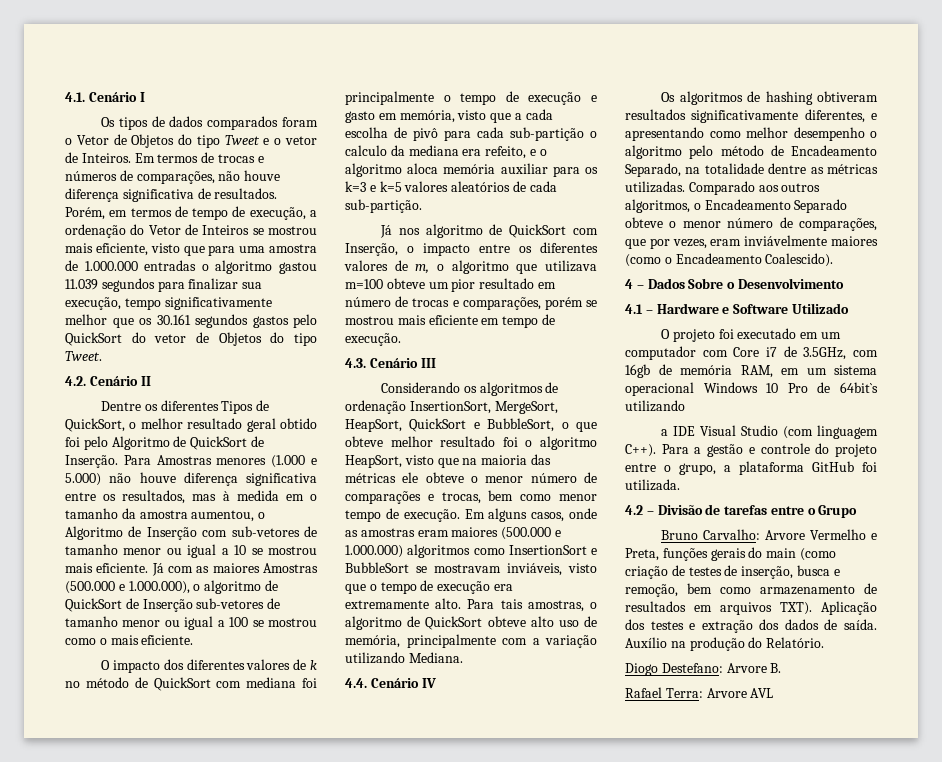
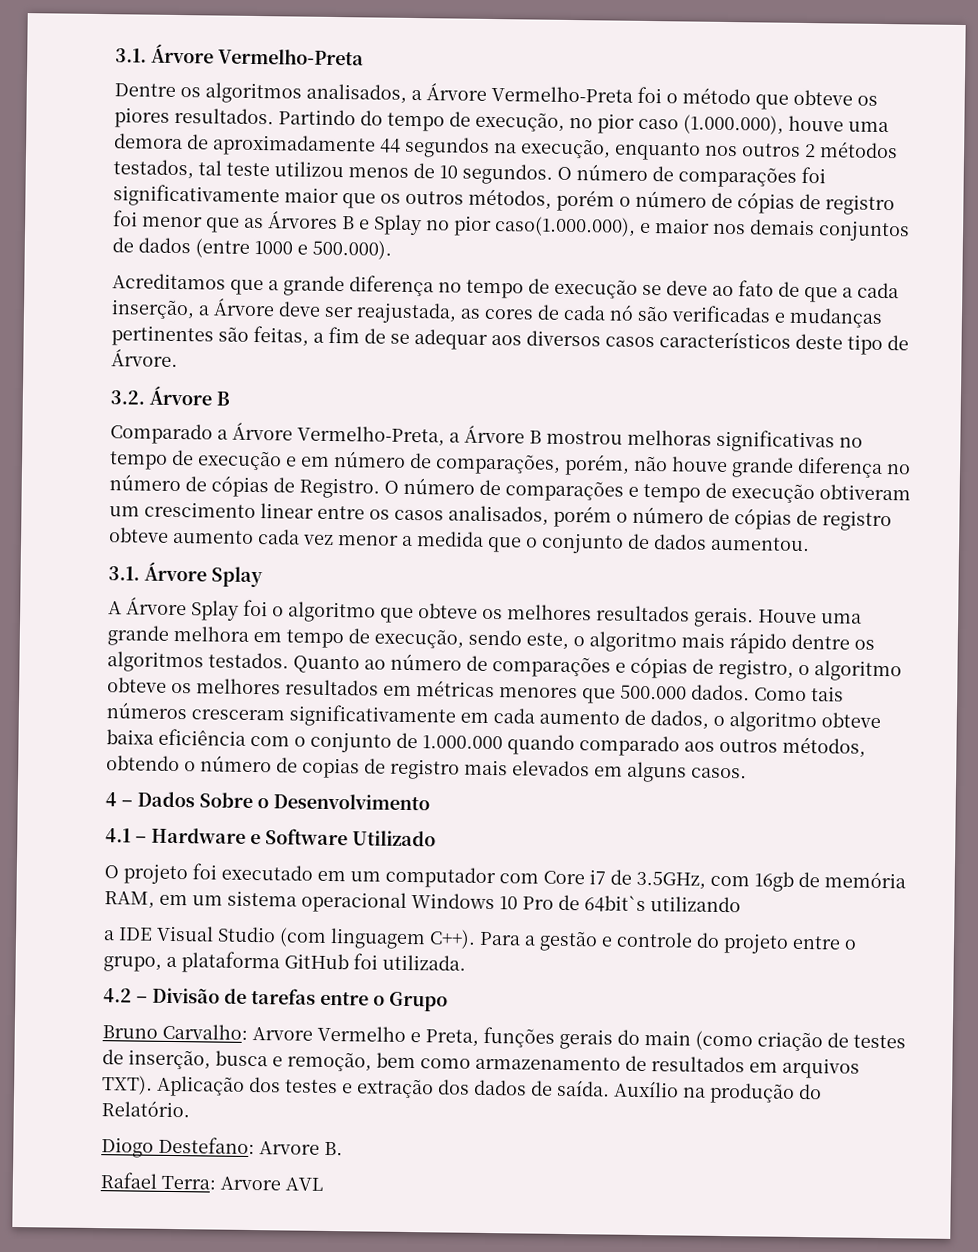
- 4.1. Cenário I
- Os tipos de dados comparados foram o Vetor de Objetos do tipo Tweet e o vetor de Inteiros. Em termos de trocas e números de comparações, não houve diferença significativa de resultados. Porém, em termos de tempo de execução, a ordenação do Vetor de Inteiros se mostrou mais eficiente, visto que para uma amostra de 1.000.000 entradas o algoritmo gastou 11.039 segundos para finalizar sua execução, tempo significativamente melhor que os 30.161 segundos gastos pelo QuickSort do vetor de Objetos do tipo Tweet.
- 4.2. Cenário II
- Dentre os diferentes Tipos de QuickSort, o melhor resultado geral obtido foi pelo Algoritmo de QuickSort de Inserção. Para Amostras menores (1.000 e 5.000) não houve diferença significativa entre os resultados, mas à medida em o tamanho da amostra aumentou, o Algoritmo de Inserção com sub-vetores de tamanho menor ou igual a 10 se mostrou mais eficiente. Já com as maiores Amostras (500.000 e 1.000.000), o algoritmo de QuickSort de Inserção sub-vetores de tamanho menor ou igual a 100 se mostrou como o mais eficiente.
- O impacto dos diferentes valores de k no método de QuickSort com mediana foi principalmente o tempo de execução e gasto em memória, visto que a cada escolha de pivô para cada sub-partição o calculo da mediana era refeito, e o algoritmo aloca memória auxiliar para os k=3 e k=5 valores aleatórios de cada sub-partição.
- Já nos algoritmo de QuickSort com Inserção, o impacto entre os diferentes valores de m, o algoritmo que utilizava m=100 obteve um pior resultado em número de trocas e comparações, porém se mostrou mais eficiente em tempo de execução.
- 4.3. Cenário III
- Considerando os algoritmos de ordenação InsertionSort, MergeSort, HeapSort, QuickSort e BubbleSort, o que obteve melhor resultado foi o algoritmo HeapSort, visto que na maioria das métricas ele obteve o menor número de comparações e trocas, bem como menor tempo de execução. Em alguns casos, onde as amostras eram maiores (500.000 e 1.000.000) algoritmos como InsertionSort e BubbleSort se mostravam inviáveis, visto que o tempo de execução era extremamente alto. Para tais amostras, o algoritmo de QuickSort obteve alto uso de memória, principalmente com a variação utilizando Mediana.
- 4.4. Cenário IV
- Os algoritmos de hashing obtiveram resultados significativamente diferentes, e apresentando como melhor desempenho o algoritmo pelo método de Encadeamento Separado, na totalidade dentre as métricas utilizadas. Comparado aos outros algoritmos, o Encadeamento Separado obteve o menor número de comparações, que por vezes, eram inviávelmente maiores (como o Encadeamento Coalescido).
+ 3.1. Árvore Vermelho-Preta
+ Dentre os algoritmos analisados, a Árvore Vermelho-Preta foi o método que obteve os piores resultados. Partindo do tempo de execução, no pior caso (1.000.000), houve uma demora de aproximadamente 44 segundos na execução, enquanto nos outros 2 métodos testados, tal teste utilizou menos de 10 segundos. O número de comparações foi significativamente maior que os outros métodos, porém o número de cópias de registro foi menor que as Árvores B e Splay no pior caso(1.000.000), e maior nos demais conjuntos de dados (entre 1000 e 500.000).
+ Acreditamos que a grande diferença no tempo de execução se deve ao fato de que a cada inserção, a Árvore deve ser reajustada, as cores de cada nó são verificadas e mudanças pertinentes são feitas, a fim de se adequar aos diversos casos característicos deste tipo de Árvore.
+ 3.2. Árvore B
+ Comparado a Árvore Vermelho-Preta, a Árvore B mostrou melhoras significativas no tempo de execução e em número de comparações, porém, não houve grande diferença no número de cópias de Registro. O número de comparações e tempo de execução obtiveram um crescimento linear entre os casos analisados, porém o número de cópias de registro obteve aumento cada vez menor a medida que o conjunto de dados aumentou.
+ 3.1. Árvore Splay
+ A Árvore Splay foi o algoritmo que obteve os melhores resultados gerais. Houve uma grande melhora em tempo de execução, sendo este, o algoritmo mais rápido dentre os algoritmos testados. Quanto ao número de comparações e cópias de registro, o algoritmo obteve os melhores resultados em métricas menores que 500.000 dados. Como tais números cresceram significativamente em cada aumento de dados, o algoritmo obteve baixa eficiência com o conjunto de 1.000.000 quando comparado aos outros métodos, obtendo o número de copias de registro mais elevados em alguns casos.

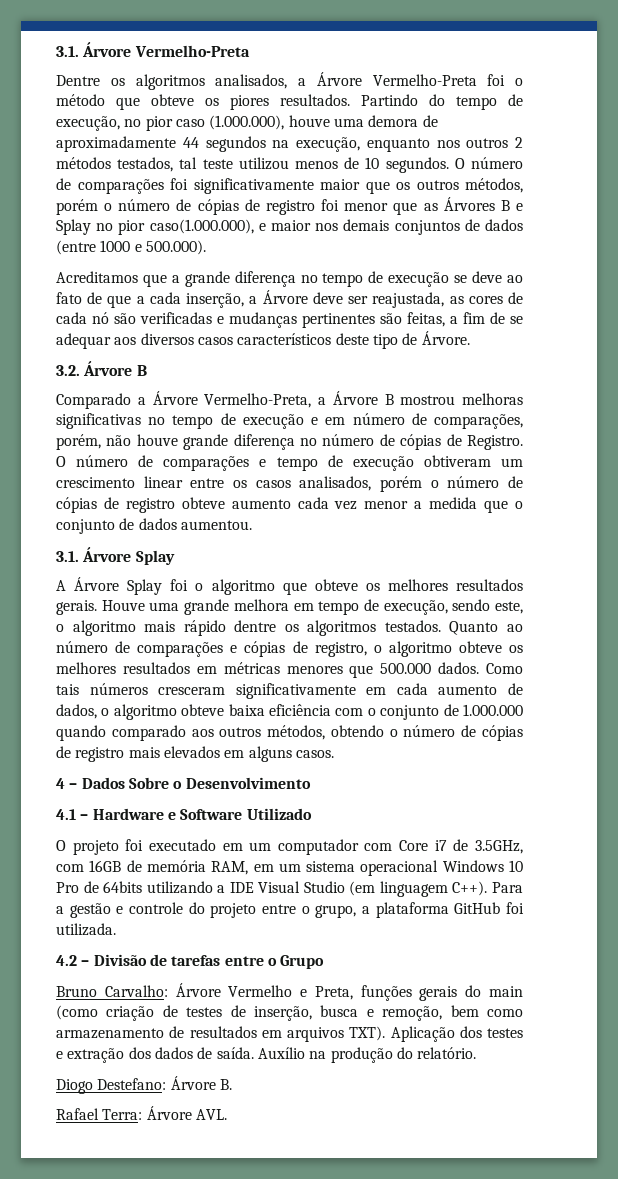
- Como tais números cresceram significativamente em cada aumento de dados, o algoritmo obteve baixa eficiência com o conjunto de 1.000.000 quando comparado aos outros métodos, obtendo o número de copias de registro mais elevados em alguns casos.
+ Como tais números cresceram significativamente em cada aumento de dados, o algoritmo obteve baixa eficiência com o conjunto de 1.000.000 quando comparado aos outros métodos, obtendo o número de cópias de registro mais elevados em alguns casos.
- O projeto foi executado em um computador com Core i7 de 3.5GHz, com 16gb de memória RAM, em um sistema operacional Windows 10 Pro de 64bit`s utilizando
- a IDE Visual Studio (com linguagem C++).
+ O projeto foi executado em um computador com Core i7 de 3.5GHz, com 16GB de memória RAM, em um sistema operacional Windows 10 Pro de 64bits utilizando a IDE Visual Studio (em linguagem C++).
- Bruno Carvalho: Arvore Vermelho e Preta, funções gerais do main (como criação de testes de inserção, busca e remoção, bem como armazenamento de resultados em arquivos TXT).
+ Bruno Carvalho: Árvore Vermelho e Preta, funções gerais do main (como criação de testes de inserção, busca e remoção, bem como armazenamento de resultados em arquivos TXT).
- Auxílio na produção do Relatório.
+ Auxílio na produção do relatório.
- Diogo Destefano: Arvore B.
+ Diogo Destefano: Árvore B.
- Rafael Terra: Arvore AVL
+ Rafael Terra: Árvore AVL.

